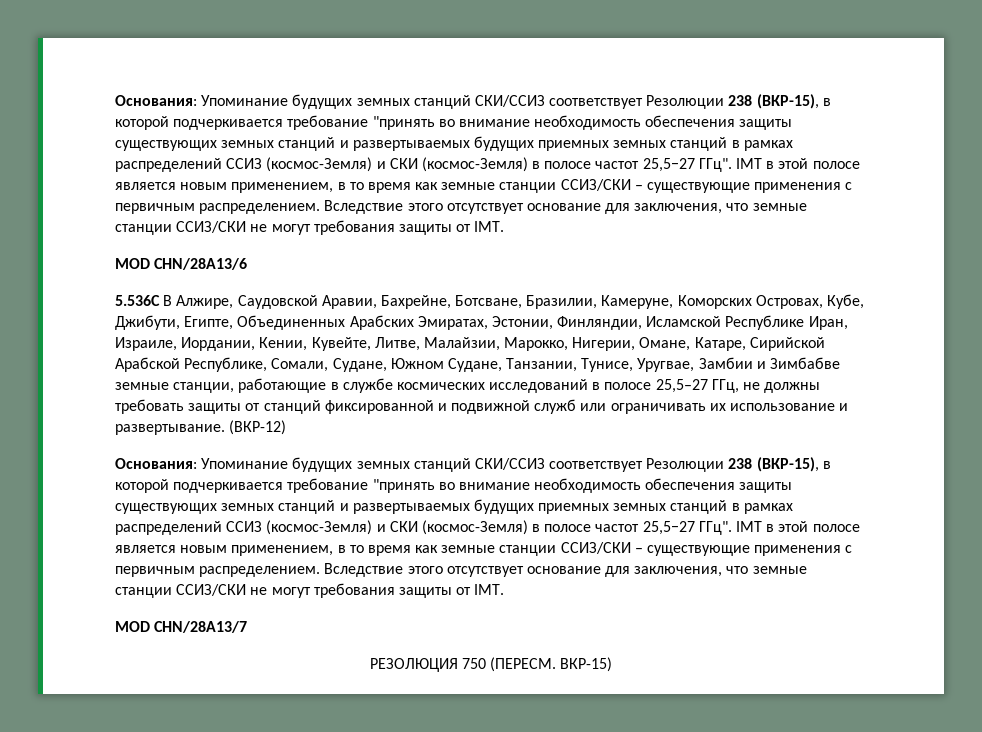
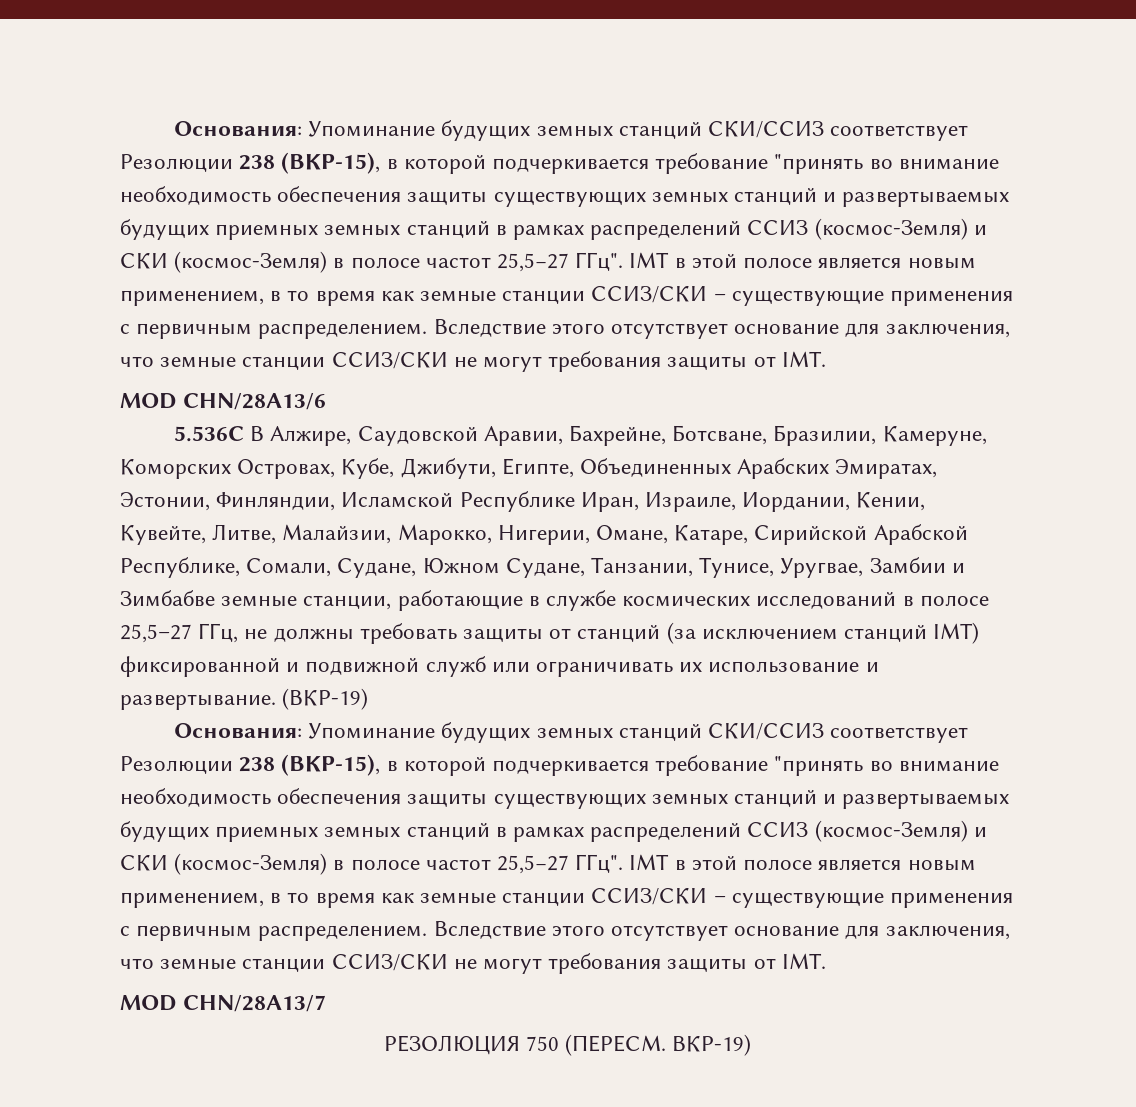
- 5.536C В Алжире, Саудовской Аравии, Бахрейне, Ботсване, Бразилии, Камеруне, Коморских Островах, Кубе, Джибути, Египте, Объединенных Арабских Эмиратах, Эстонии, Финляндии, Исламской Республике Иран, Израиле, Иордании, Кении, Кувейте, Литве, Малайзии, Марокко, Нигерии, Омане, Катаре, Сирийской Арабской Республике, Сомали, Судане, Южном Судане, Танзании, Тунисе, Уругвае, Замбии и Зимбабве земные станции, работающие в службе космических исследований в полосе 25,5–27 ГГц, не должны требовать защиты от станций фиксированной и подвижной служб или ограничивать их использование и развертывание.
+ 5.536C В Алжире, Саудовской Аравии, Бахрейне, Ботсване, Бразилии, Камеруне, Коморских Островах, Кубе, Джибути, Египте, Объединенных Арабских Эмиратах, Эстонии, Финляндии, Исламской Республике Иран, Израиле, Иордании, Кении, Кувейте, Литве, Малайзии, Марокко, Нигерии, Омане, Катаре, Сирийской Арабской Республике, Сомали, Судане, Южном Судане, Танзании, Тунисе, Уругвае, Замбии и Зимбабве земные станции, работающие в службе космических исследований в полосе 25,5–27 ГГц, не должны требовать защиты от станций (за исключением станций IMT) фиксированной и подвижной служб или ограничивать их использование и развертывание.
- (ВКР-12)
+ (ВКР-19)
- ВКР-15)
+ ВКР-19)

